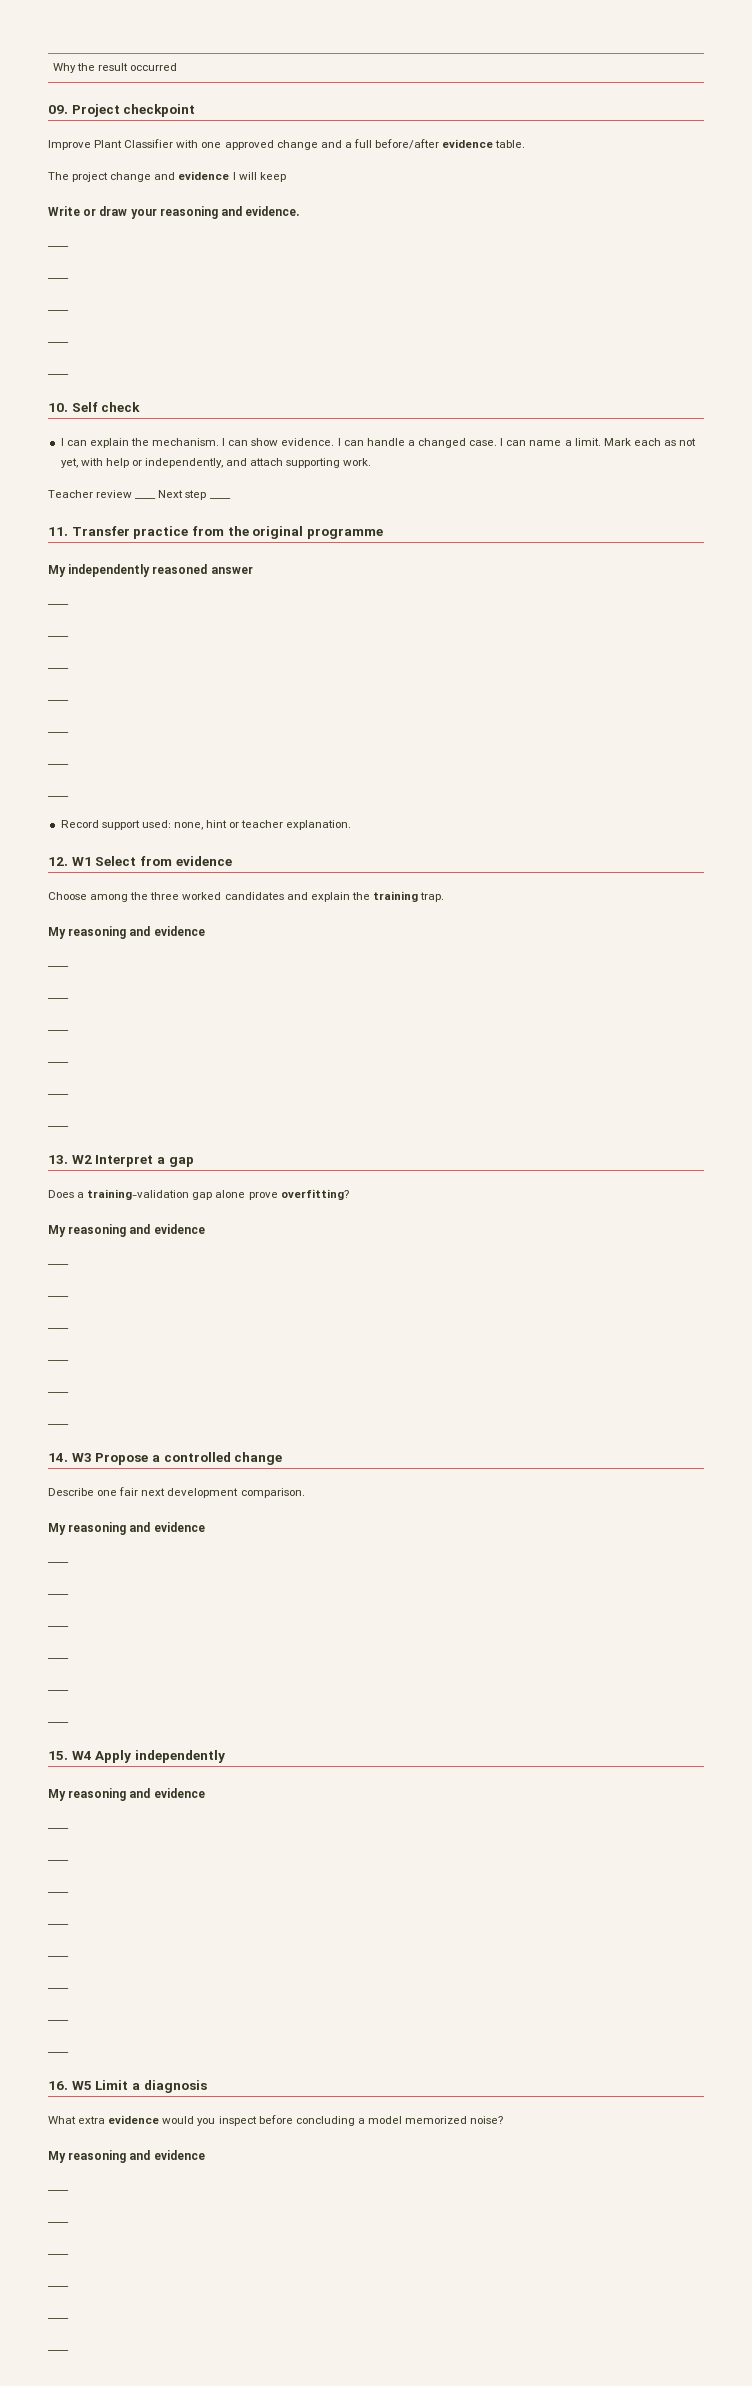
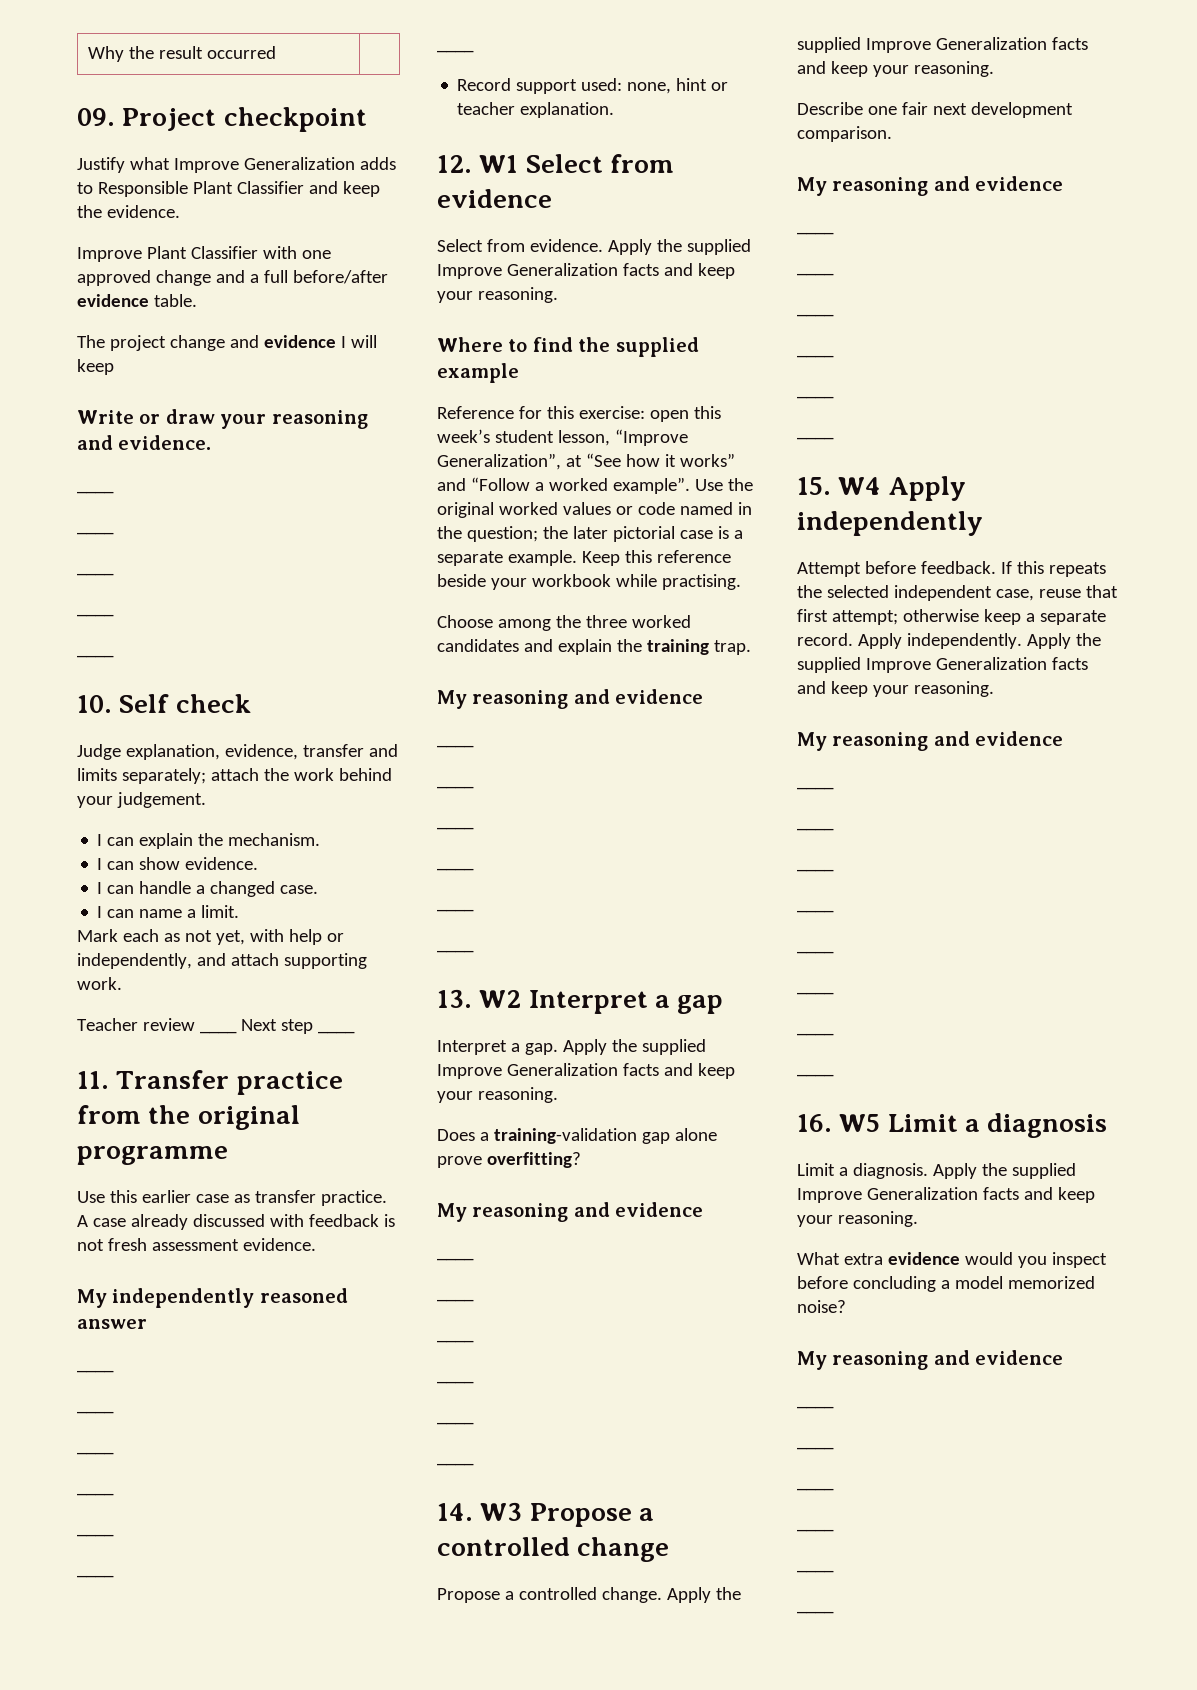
+ Justify what Improve Generalization adds to Responsible Plant Classifier and keep the evidence.
+ Judge explanation, evidence, transfer and limits separately; attach the work behind your judgement.
- I can explain the mechanism. I can show evidence. I can handle a changed case. I can name a limit. Mark each as not yet, with help or independently, and attach supporting work.
+ I can explain the mechanism.
+ I can show evidence.
+ I can handle a changed case.
+ I can name a limit.
+ Mark each as not yet, with help or independently, and attach supporting work.
+ Use this earlier case as transfer practice. A case already discussed with feedback is not fresh assessment evidence.
+ Select from evidence. Apply the supplied Improve Generalization facts and keep your reasoning.
+ Where to find the supplied example
+ Reference for this exercise: open this week’s student lesson, “Improve Generalization”, at “See how it works” and “Follow a worked example”. Use the original worked values or code named in the question; the later pictorial case is a separate example. Keep this reference beside your workbook while practising.
+ Interpret a gap. Apply the supplied Improve Generalization facts and keep your reasoning.
+ Propose a controlled change. Apply the supplied Improve Generalization facts and keep your reasoning.
+ Attempt before feedback. If this repeats the selected independent case, reuse that first attempt; otherwise keep a separate record. Apply independently. Apply the supplied Improve Generalization facts and keep your reasoning.
+ Limit a diagnosis. Apply the supplied Improve Generalization facts and keep your reasoning.

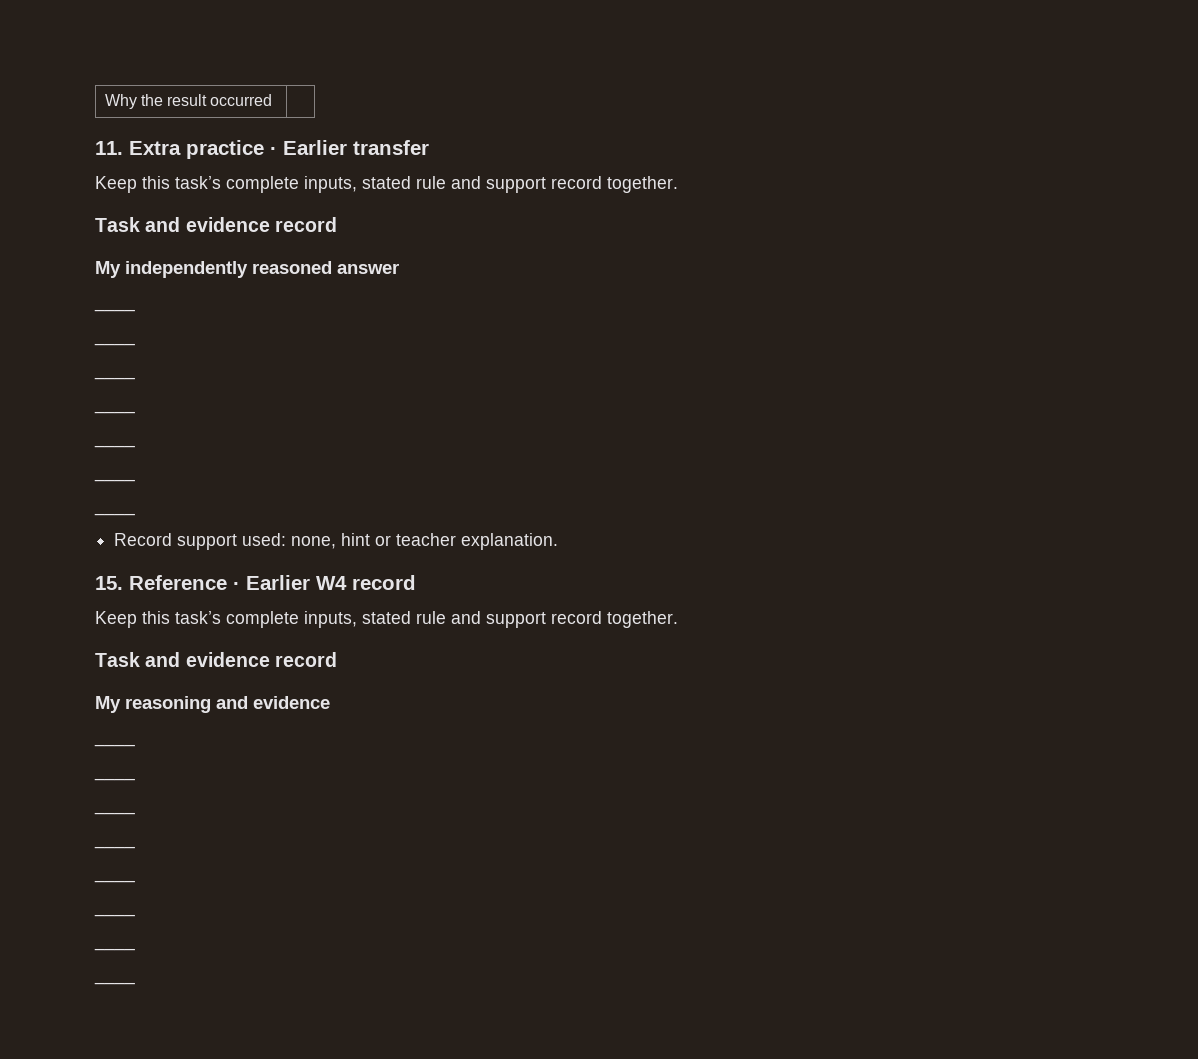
- 09. Project checkpoint
- Justify what Improve Generalization adds to Responsible Plant Classifier and keep the evidence.
- Improve Plant Classifier with one approved change and a full before/after evidence table.
- The project change and evidence I will keep
- Write or draw your reasoning and evidence.
- ____
- ____
- ____
- ____
- ____
- 10. Self check
- Judge explanation, evidence, transfer and limits separately; attach the work behind your judgement.
- I can explain the mechanism.
- I can show evidence.
- I can handle a changed case.
- I can name a limit.
- Mark each as not yet, with help or independently, and attach supporting work.
- Teacher review ____ Next step ____
- 11. Transfer practice from the original programme
- Use this earlier case as transfer practice. A case already discussed with feedback is not fresh assessment evidence.
+ 11. Extra practice · Earlier transfer
+ Keep this task’s complete inputs, stated rule and support record together.
+ Task and evidence record
- 12. W1 Select from evidence
- Select from evidence. Apply the supplied Improve Generalization facts and keep your reasoning.
- Where to find the supplied example
- Reference for this exercise: open this week’s student lesson, “Improve Generalization”, at “See how it works” and “Follow a worked example”. Use the original worked values or code named in the question; the later pictorial case is a separate example. Keep this reference beside your workbook while practising.
- Choose among the three worked candidates and explain the training trap.
- My reasoning and evidence
- ____
- ____
- ____
- ____
- ____
- ____
- 13. W2 Interpret a gap
- Interpret a gap. Apply the supplied Improve Generalization facts and keep your reasoning.
- Does a training-validation gap alone prove overfitting?
- My reasoning and evidence
- ____
- ____
- ____
- ____
- ____
- ____
- 14. W3 Propose a controlled change
- Propose a controlled change. Apply the supplied Improve Generalization facts and keep your reasoning.
- Describe one fair next development comparison.
- My reasoning and evidence
- ____
- ____
- ____
- ____
- ____
- ____
- 15. W4 Apply independently
- Attempt before feedback. If this repeats the selected independent case, reuse that first attempt; otherwise keep a separate record. Apply independently. Apply the supplied Improve Generalization facts and keep your reasoning.
+ 15. Reference · Earlier W4 record
+ Keep this task’s complete inputs, stated rule and support record together.
+ Task and evidence record
- 16. W5 Limit a diagnosis
- Limit a diagnosis. Apply the supplied Improve Generalization facts and keep your reasoning.
- What extra evidence would you inspect before concluding a model memorized noise?
- My reasoning and evidence
- ____
- ____
- ____
- ____
- ____
- ____

